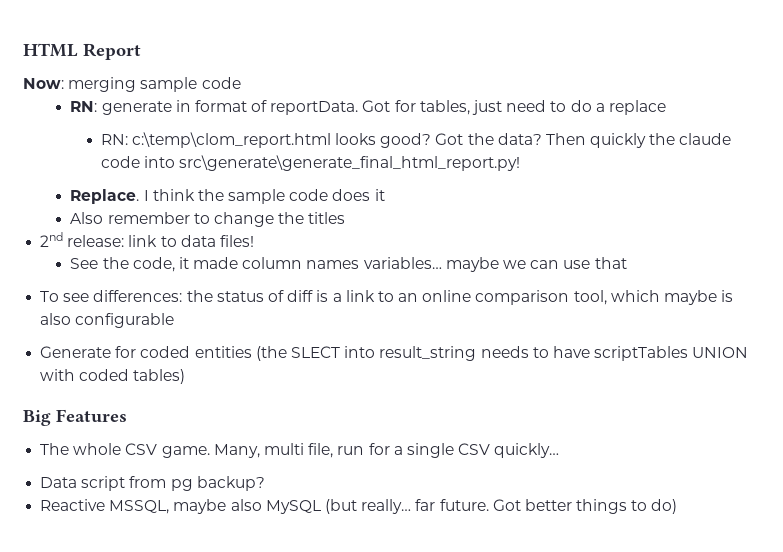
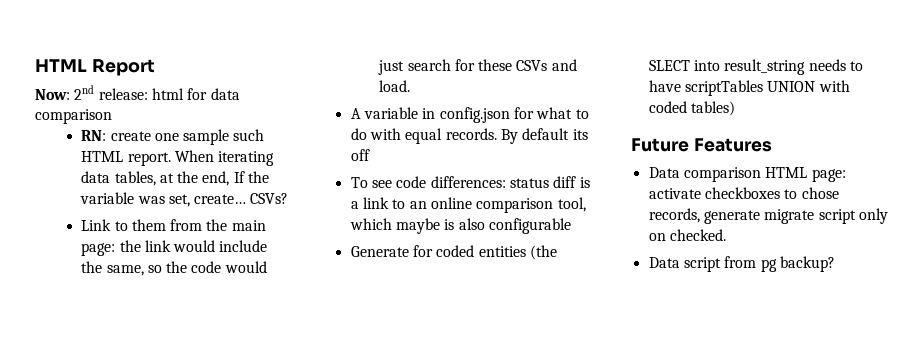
- Now: merging sample code
- RN: generate in format of reportData. Got for tables, just need to do a replace
- RN: c:\temp\clom_report.html looks good? Got the data? Then quickly the claude code into src\generate\generate_final_html_report.py!
- Replace. I think the sample code does it
- Also remember to change the titles
- 2nd release: link to data files!
- See the code, it made column names variables… maybe we can use that
- To see differences: the status of diff is a link to an online comparison tool, which maybe is also configurable
+ Now: 2nd release: html for data comparison
+ RN: create one sample such HTML report. When iterating data tables, at the end, If the variable was set, create… CSVs?
+ Link to them from the main page: the link would include the same, so the code would just search for these CSVs and load.
+ A variable in config.json for what to do with equal records. By default its off
+ To see code differences: status diff is a link to an online comparison tool, which maybe is also configurable
- Big Features
+ Future Features
- The whole CSV game. Many, multi file, run for a single CSV quickly…
+ Data comparison HTML page: activate checkboxes to chose records, generate migrate script only on checked.
- Reactive MSSQL, maybe also MySQL (but really… far future. Got better things to do)

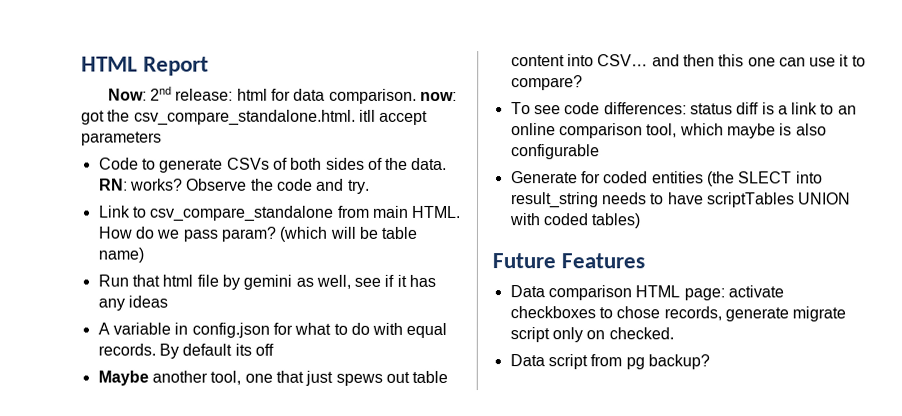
- Now: 2nd release: html for data comparison
- RN: create one sample such HTML report. When iterating data tables, at the end, If the variable was set, create… CSVs?
- Link to them from the main page: the link would include the same, so the code would just search for these CSVs and load.
+ Now: 2nd release: html for data comparison. now: got the csv_compare_standalone.html. itll accept parameters
+ Code to generate CSVs of both sides of the data. RN: works? Observe the code and try.
+ Link to csv_compare_standalone from main HTML. How do we pass param? (which will be table name)
+ Run that html file by gemini as well, see if it has any ideas
+ Maybe another tool, one that just spews out table content into CSV… and then this one can use it to compare?

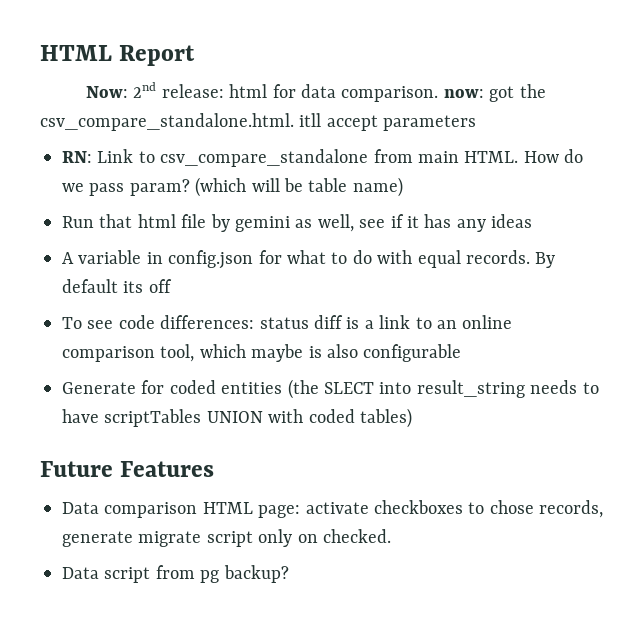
- Code to generate CSVs of both sides of the data. RN: works? Observe the code and try.
- Link to csv_compare_standalone from main HTML.
+ RN: Link to csv_compare_standalone from main HTML.
- Maybe another tool, one that just spews out table content into CSV… and then this one can use it to compare?

